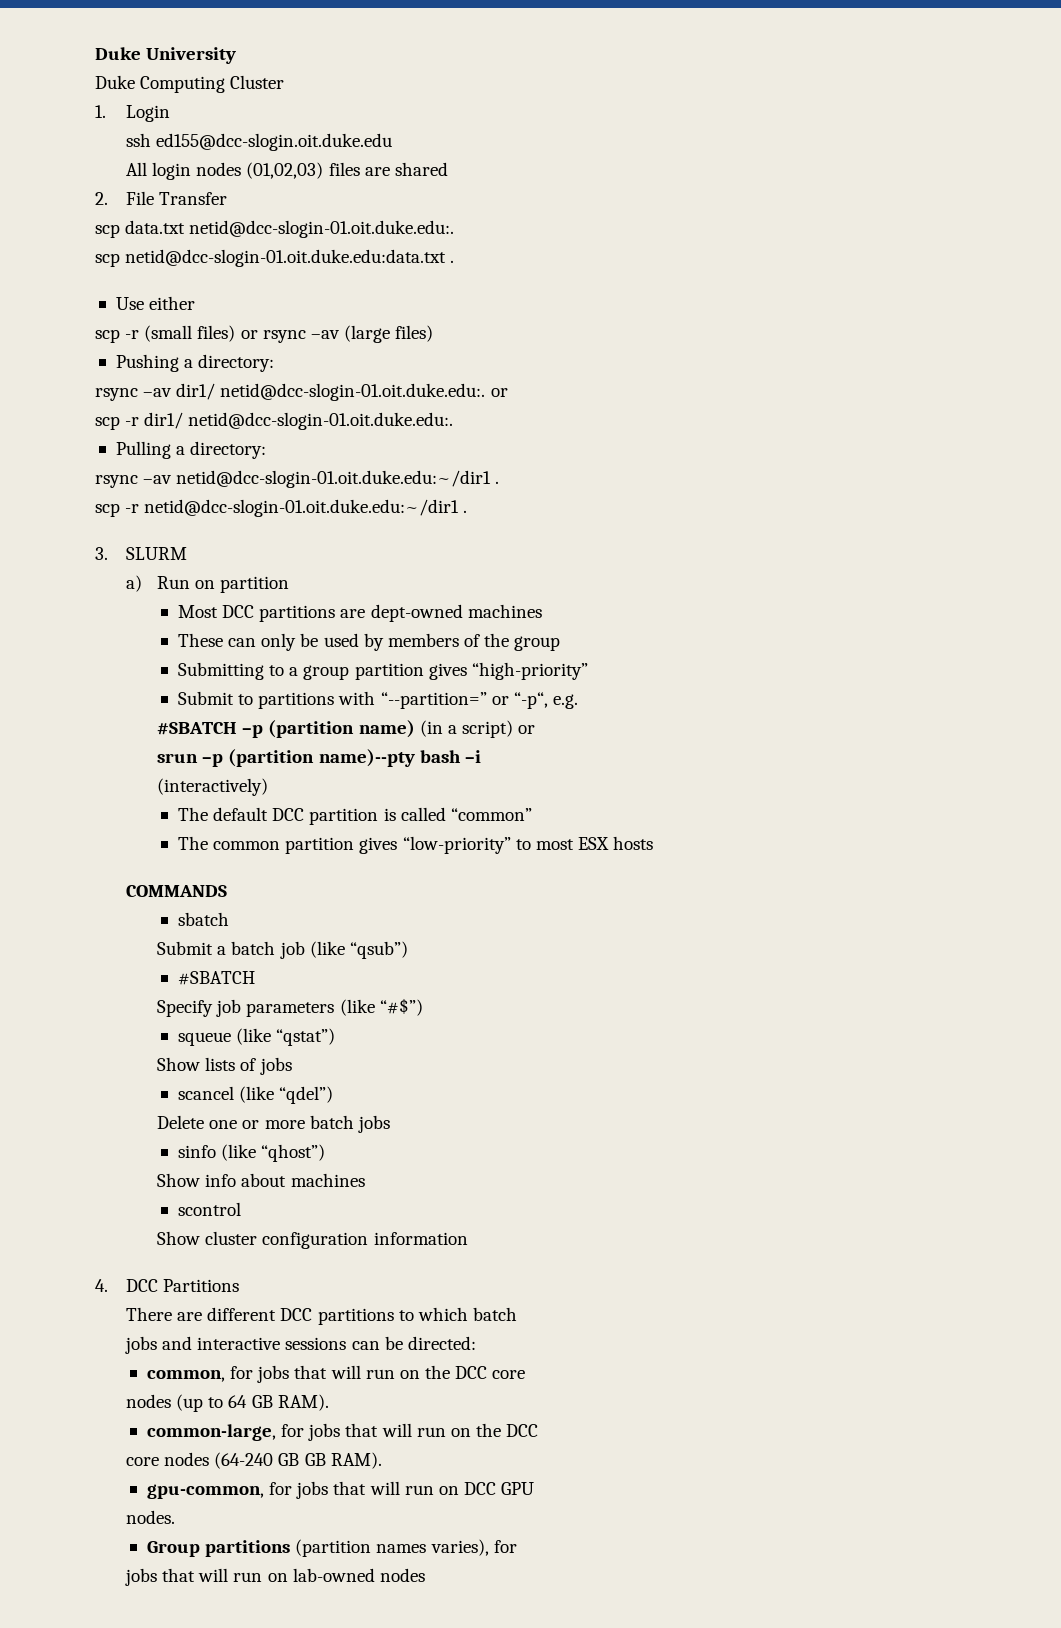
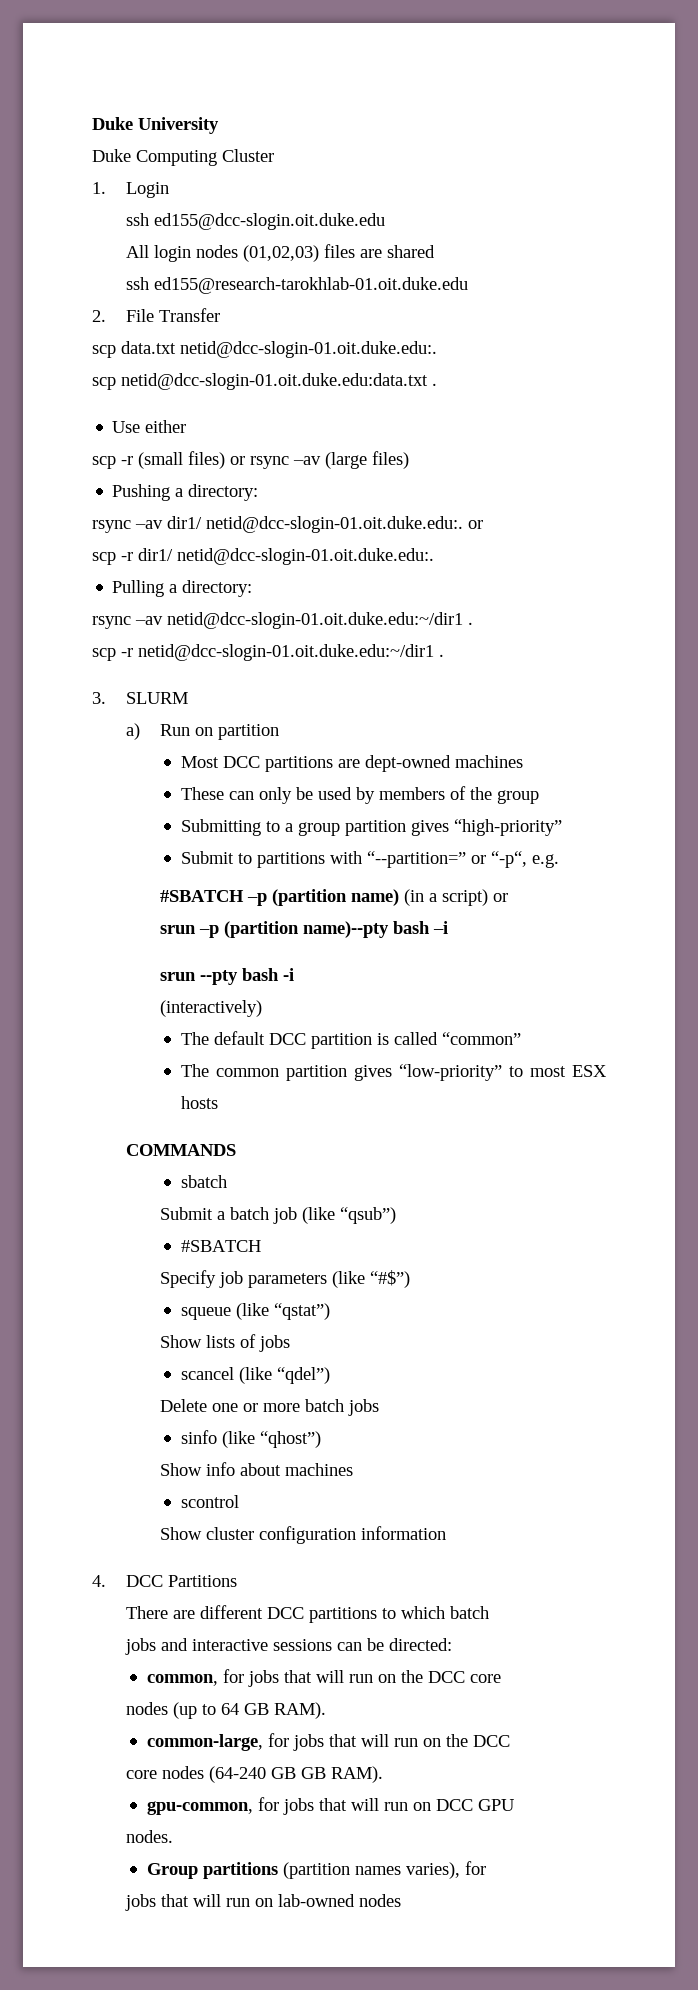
+ ssh ed155@research-tarokhlab-01.oit.duke.edu
+ srun --pty bash -i

